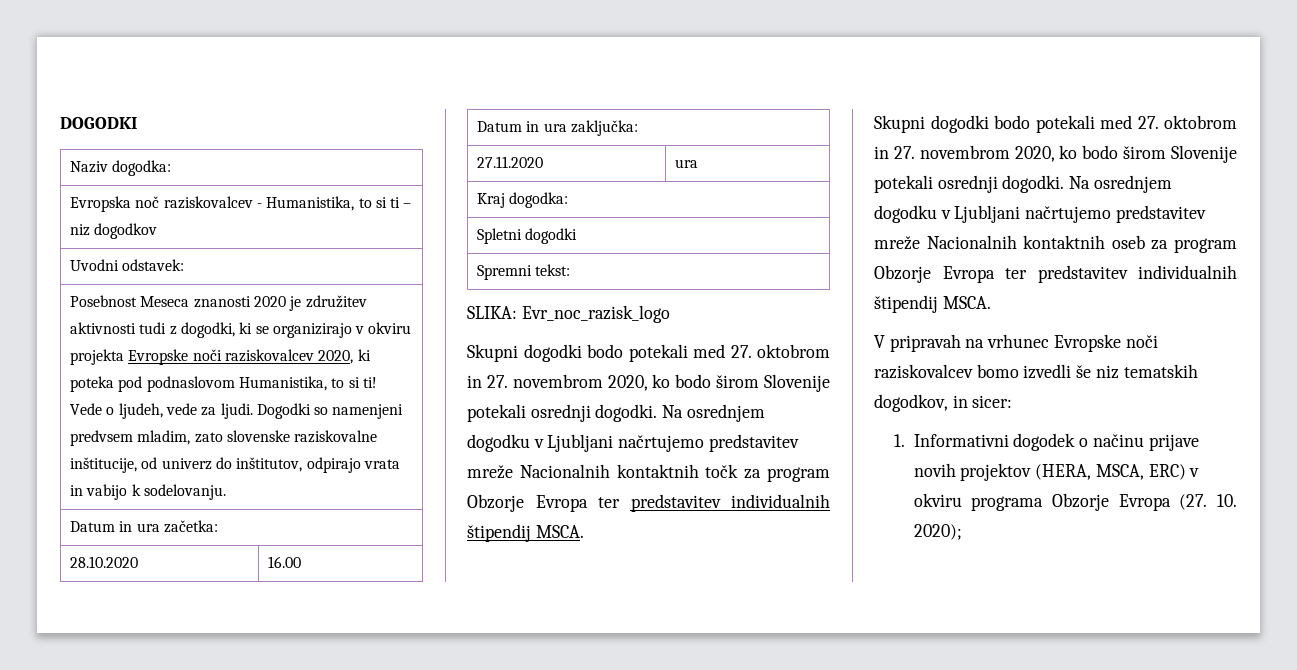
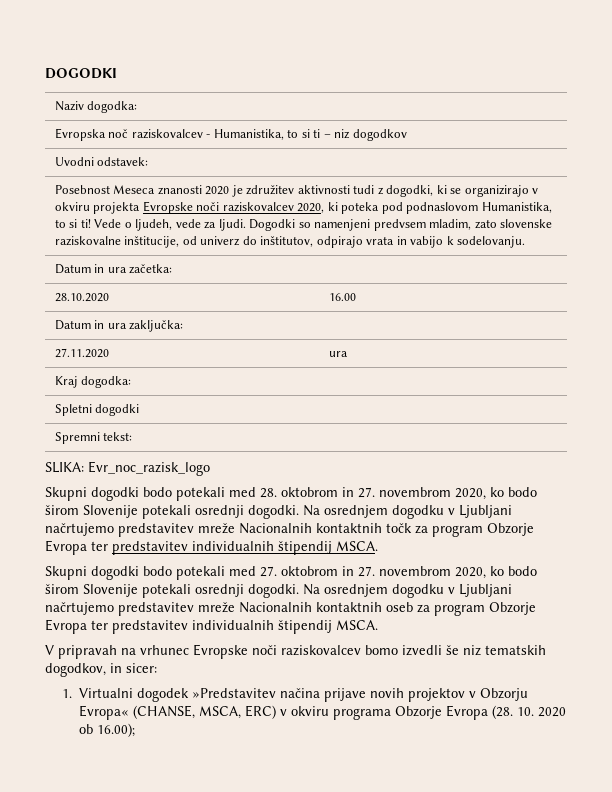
  SLIKA: Evr_noc_razisk_logo
- Skupni dogodki bodo potekali med 27. oktobrom in 27. novembrom 2020, ko bodo širom Slovenije potekali osrednji dogodki.
+ Skupni dogodki bodo potekali med 28. oktobrom in 27. novembrom 2020, ko bodo širom Slovenije potekali osrednji dogodki.
- 1. Informativni dogodek o načinu prijave novih projektov (HERA, MSCA, ERC) v okviru programa Obzorje Evropa (27. 10. 2020);
+ 1. Virtualni dogodek »Predstavitev načina prijave novih projektov v Obzorju Evropa« (CHANSE, MSCA, ERC) v okviru programa Obzorje Evropa (28. 10. 2020 ob 16.00);

